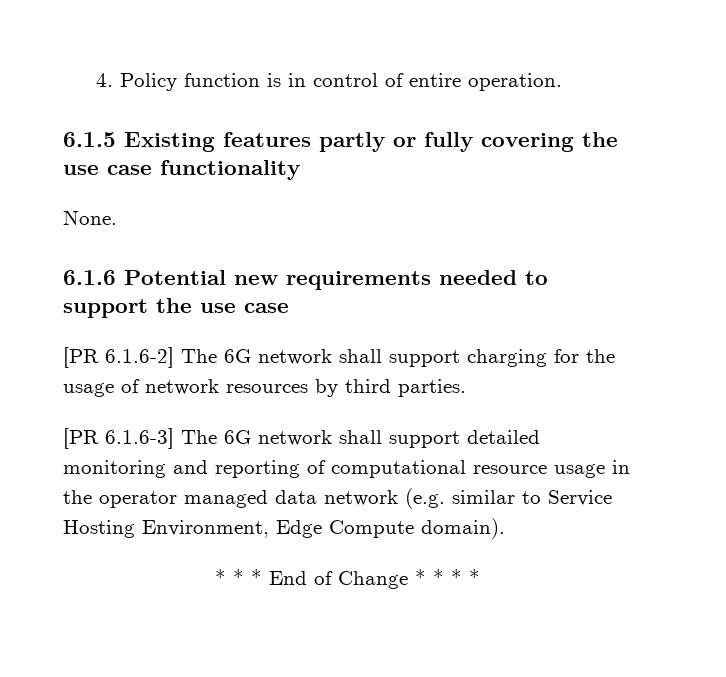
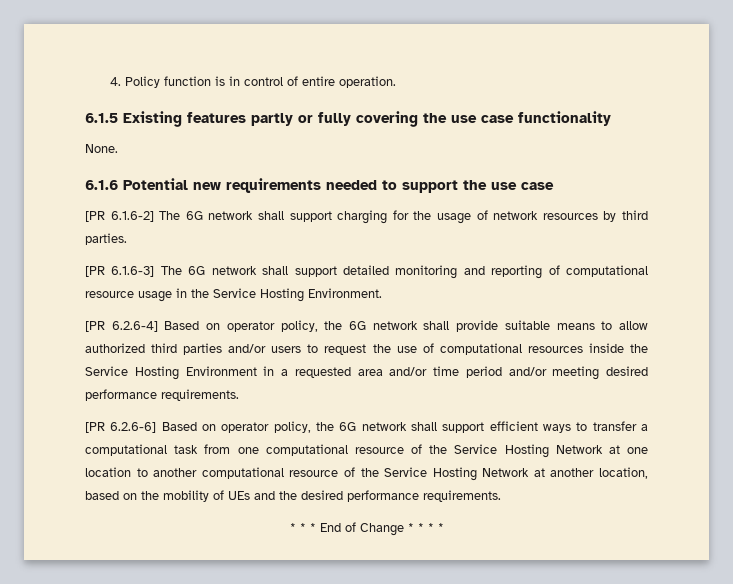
- [PR 6.1.6-3] The 6G network shall support detailed monitoring and reporting of computational resource usage in the operator managed data network (e.g. similar to Service Hosting Environment, Edge Compute domain).
+ [PR 6.1.6-3] The 6G network shall support detailed monitoring and reporting of computational resource usage in the Service Hosting Environment.
+ [PR 6.2.6-4] Based on operator policy, the 6G network shall provide suitable means to allow authorized third parties and/or users to request the use of computational resources inside the Service Hosting Environment in a requested area and/or time period and/or meeting desired performance requirements.
+ [PR 6.2.6-6] Based on operator policy, the 6G network shall support efficient ways to transfer a computational task from one computational resource of the Service Hosting Network at one location to another computational resource of the Service Hosting Network at another location, based on the mobility of UEs and the desired performance requirements.

